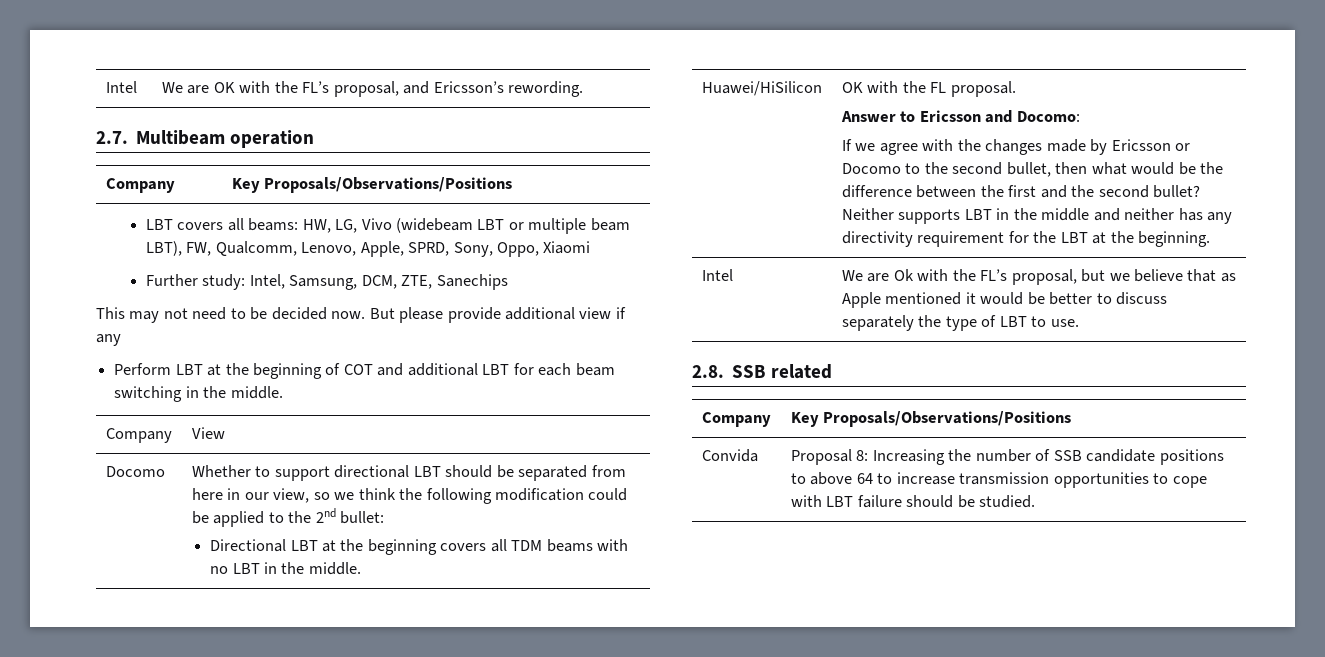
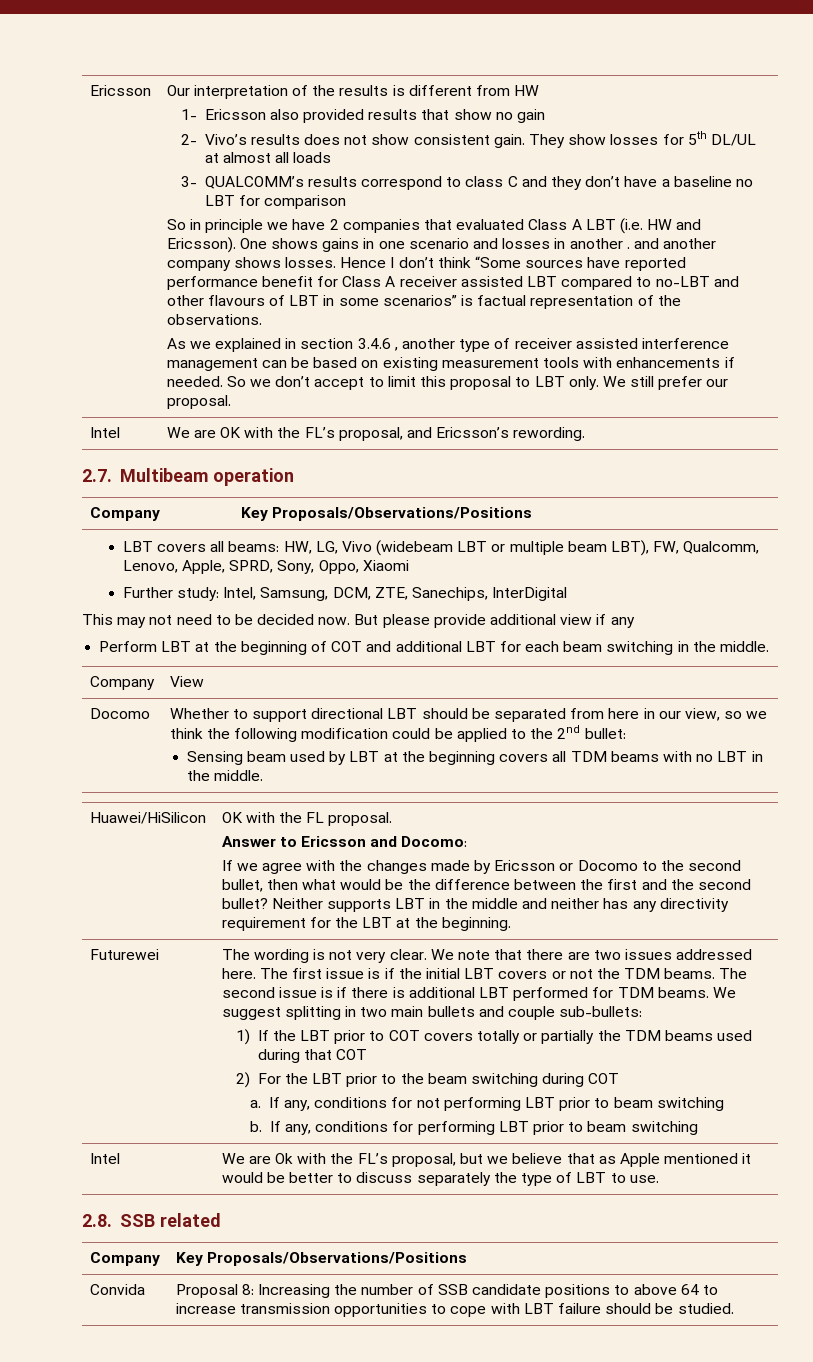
+ Ericsson | Our interpretation of the results is different from HW
+ 1- Ericsson also provided results that show no gain
+ 2- Vivo’s results does not show consistent gain. They show losses for 5th DL/UL at almost all loads
+ 3- QUALCOMM’s results correspond to class C and they don’t have a baseline no LBT for comparison
+ So in principle we have 2 companies that evaluated Class A LBT (i.e. HW and Ericsson). One shows gains in one scenario and losses in another . and another company shows losses. Hence I don’t think “Some sources have reported performance benefit for Class A receiver assisted LBT compared to no-LBT and other flavours of LBT in some scenarios” is factual representation of the observations.
+ As we explained in section 3.4.6 , another type of receiver assisted interference management can be based on existing measurement tools with enhancements if needed. So we don’t accept to limit this proposal to LBT only. We still prefer our proposal.
- Further study: Intel, Samsung, DCM, ZTE, Sanechips
+ Further study: Intel, Samsung, DCM, ZTE, Sanechips, InterDigital
- Directional LBT at the beginning covers all TDM beams with no LBT in the middle.
+ Sensing beam used by LBT at the beginning covers all TDM beams with no LBT in the middle.
+ Futurewei | The wording is not very clear. We note that there are two issues addressed here. The first issue is if the initial LBT covers or not the TDM beams. The second issue is if there is additional LBT performed for TDM beams. We suggest splitting in two main bullets and couple sub-bullets:
+ 1) If the LBT prior to COT covers totally or partially the TDM beams used during that COT
+ 2) For the LBT prior to the beam switching during COT
+ a. If any, conditions for not performing LBT prior to beam switching
+ b. If any, conditions for performing LBT prior to beam switching

